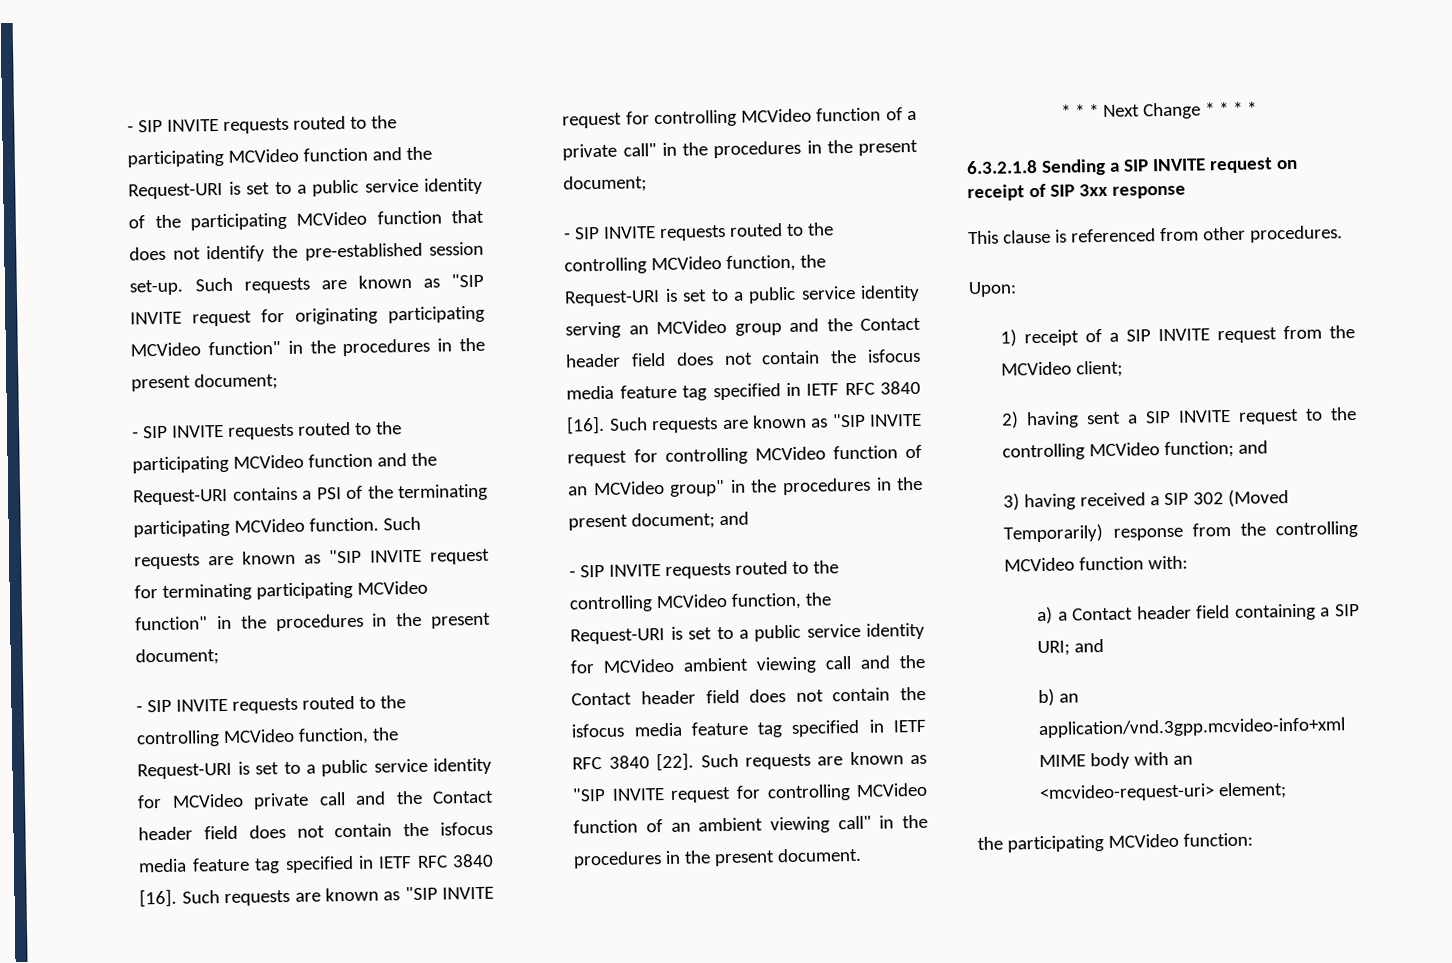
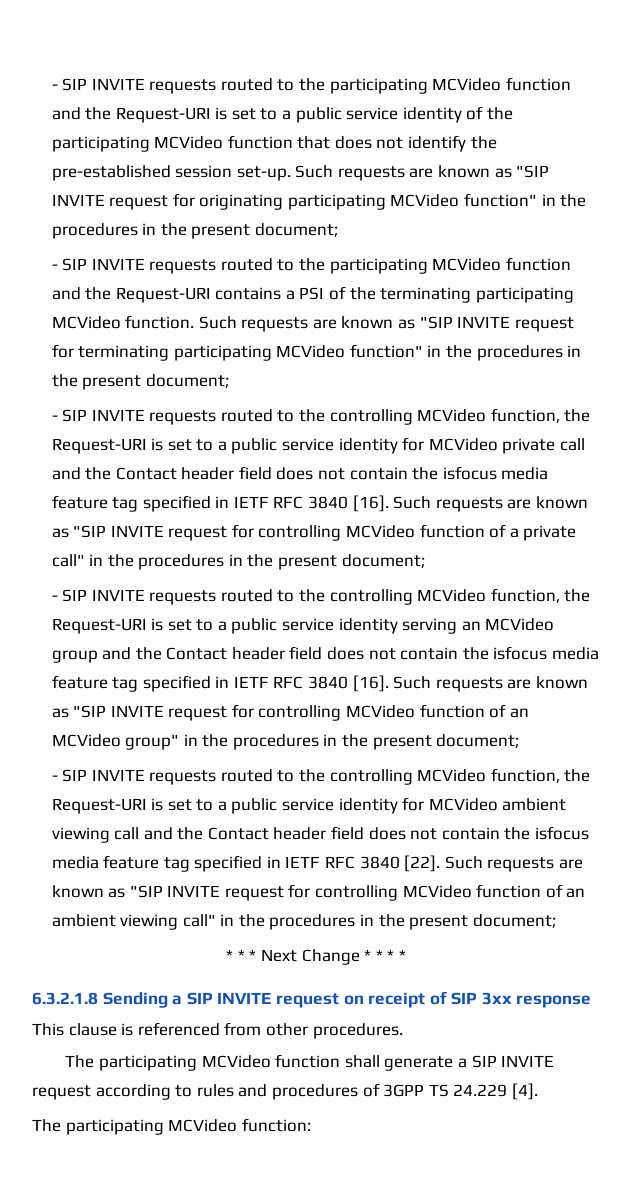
- Such requests are known as "SIP INVITE request for controlling MCVideo function of an MCVideo group" in the procedures in the present document; and
+ Such requests are known as "SIP INVITE request for controlling MCVideo function of an MCVideo group" in the procedures in the present document;
- Such requests are known as "SIP INVITE request for controlling MCVideo function of an ambient viewing call" in the procedures in the present document.
+ Such requests are known as "SIP INVITE request for controlling MCVideo function of an ambient viewing call" in the procedures in the present document;
- Upon:
- 1) receipt of a SIP INVITE request from the MCVideo client;
- 2) having sent a SIP INVITE request to the controlling MCVideo function; and
- 3) having received a SIP 302 (Moved Temporarily) response from the controlling MCVideo function with:
- a) a Contact header field containing a SIP URI; and
- b) an application/vnd.3gpp.mcvideo-info+xml MIME body with an <mcvideo-request-uri> element;
- the participating MCVideo function:
+ The participating MCVideo function shall generate a SIP INVITE request according to rules and procedures of 3GPP TS 24.229 [4].
+ The participating MCVideo function:

